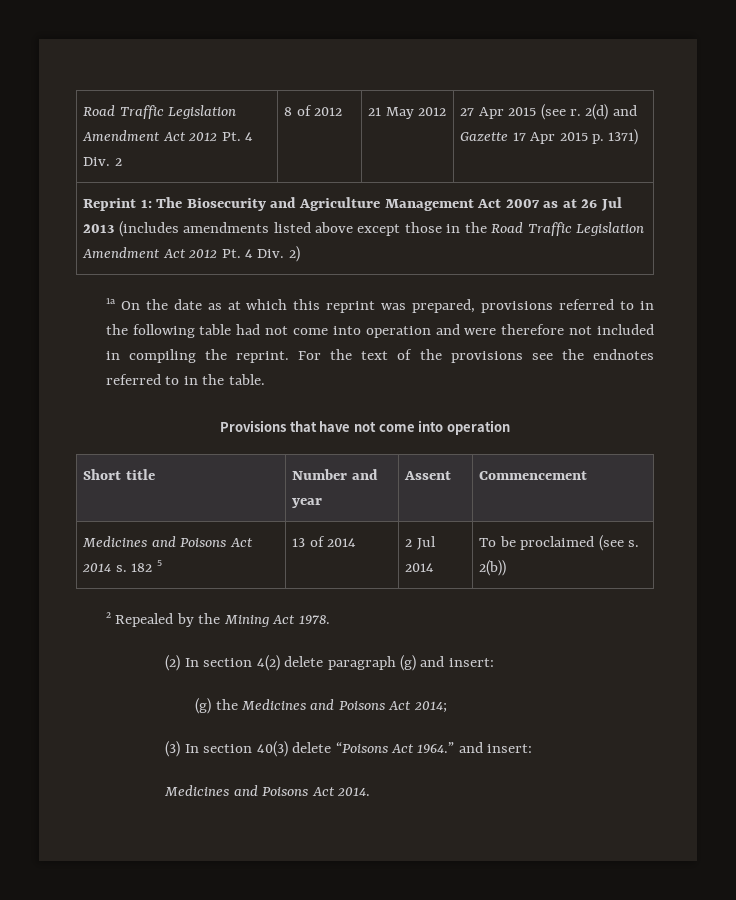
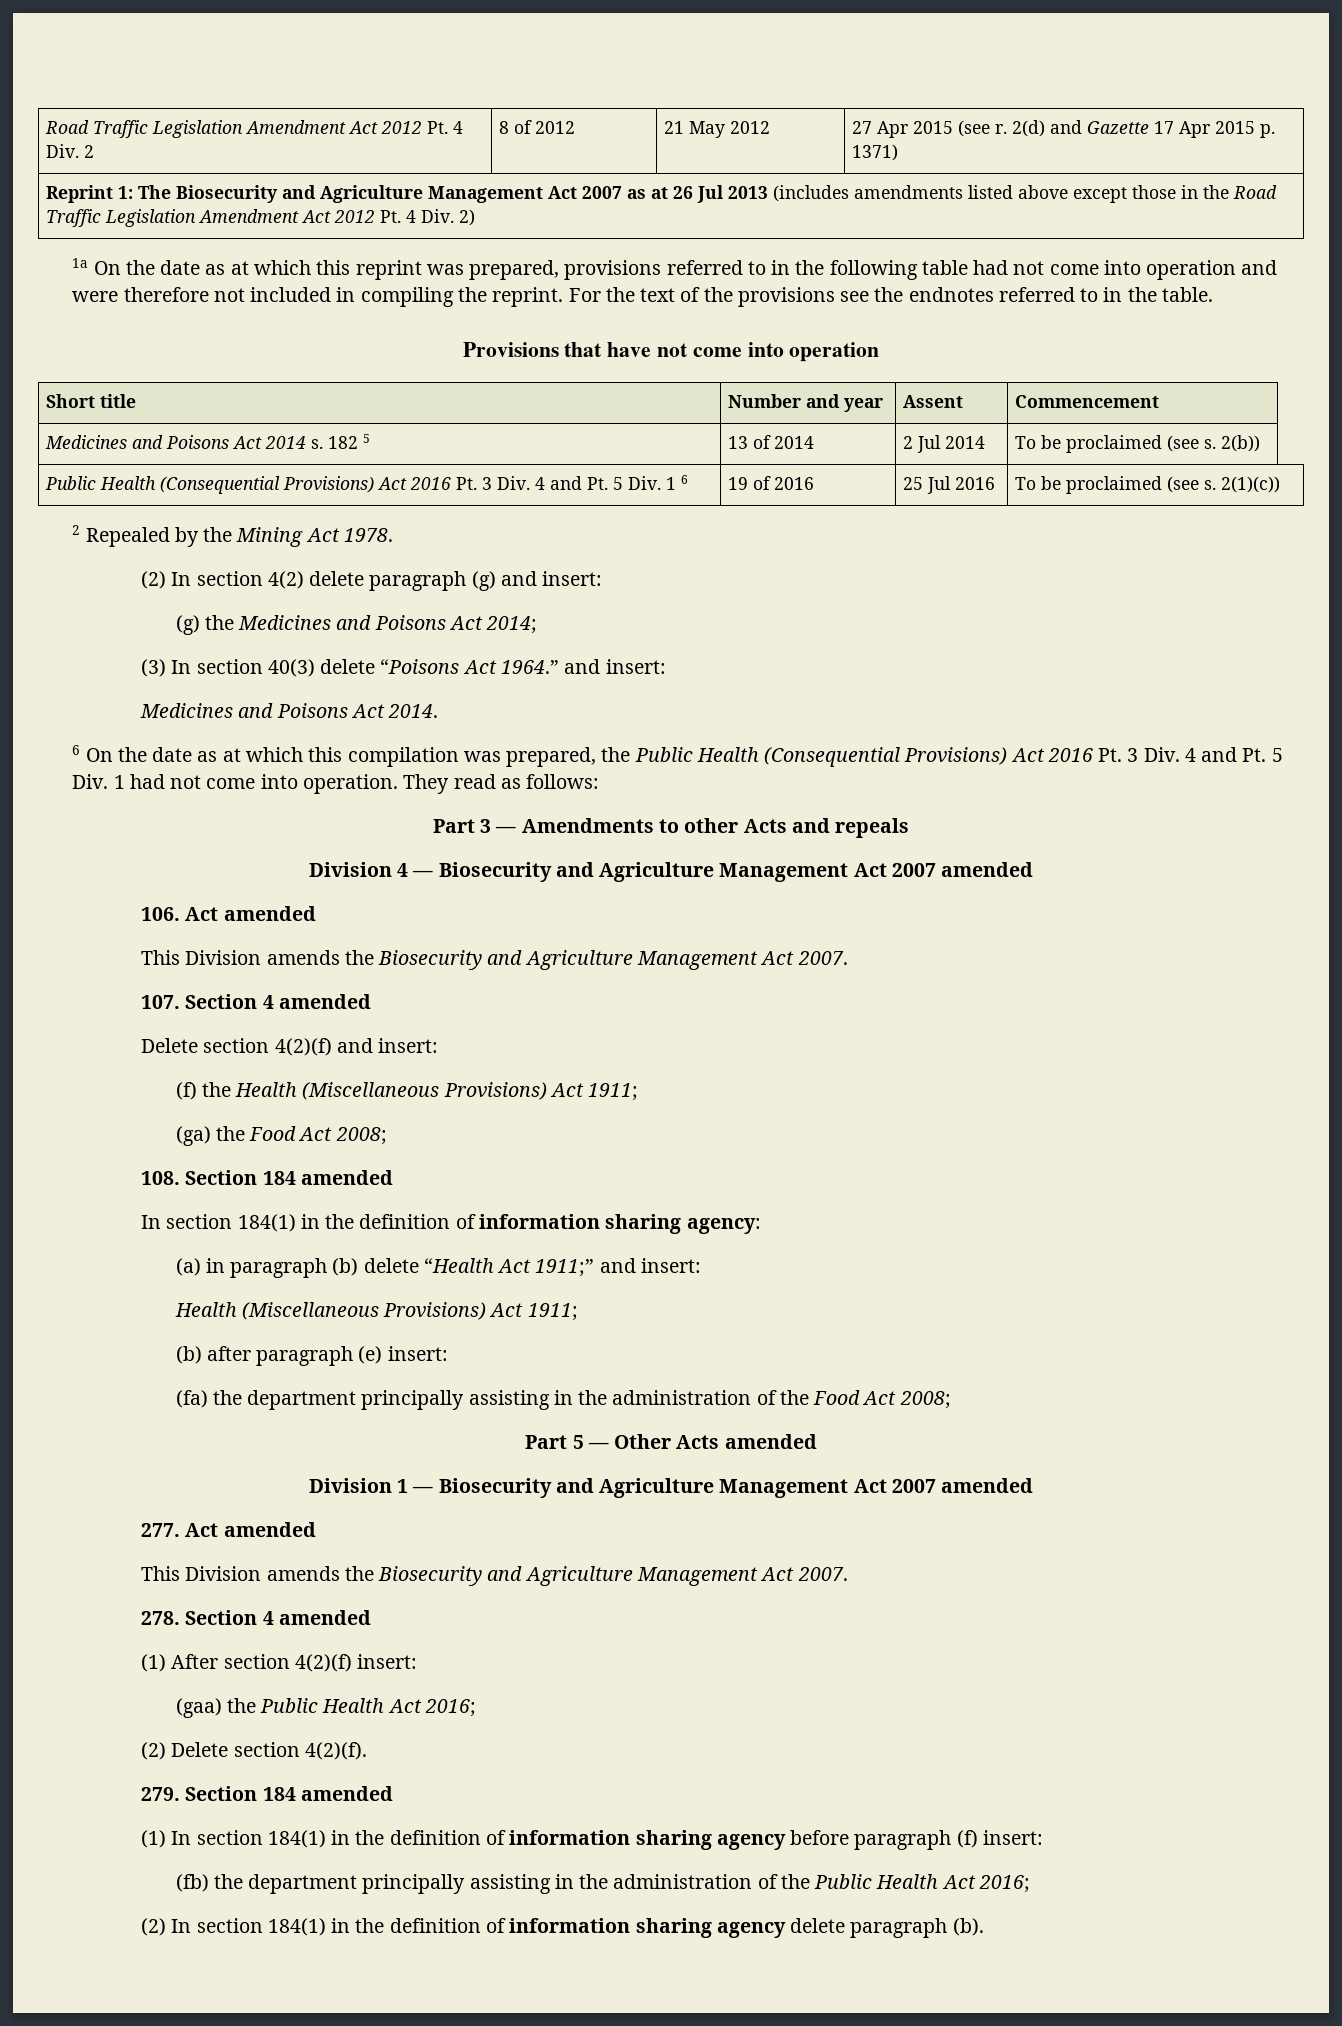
+ Public Health (Consequential Provisions) Act 2016 Pt. 3 Div. 4 and Pt. 5 Div. 1 6 | 19 of 2016 | 25 Jul 2016 | To be proclaimed (see s. 2(1)(c))
+ 6 On the date as at which this compilation was prepared, the Public Health (Consequential Provisions) Act 2016 Pt. 3 Div. 4 and Pt. 5 Div. 1 had not come into operation. They read as follows:
+ Part 3 — Amendments to other Acts and repeals
+ Division 4 — Biosecurity and Agriculture Management Act 2007 amended
+ 106. Act amended
+ This Division amends the Biosecurity and Agriculture Management Act 2007.
+ 107. Section 4 amended
+ Delete section 4(2)(f) and insert:
+ (f) the Health (Miscellaneous Provisions) Act 1911;
+ (ga) the Food Act 2008;
+ 108. Section 184 amended
+ In section 184(1) in the definition of information sharing agency:
+ (a) in paragraph (b) delete “Health Act 1911;” and insert:
+ Health (Miscellaneous Provisions) Act 1911;
+ (b) after paragraph (e) insert:
+ (fa) the department principally assisting in the administration of the Food Act 2008;
+ Part 5 — Other Acts amended
+ Division 1 — Biosecurity and Agriculture Management Act 2007 amended
+ 277. Act amended
+ This Division amends the Biosecurity and Agriculture Management Act 2007.
+ 278. Section 4 amended
+ (1) After section 4(2)(f) insert:
+ (gaa) the Public Health Act 2016;
+ (2) Delete section 4(2)(f).
+ 279. Section 184 amended
+ (1) In section 184(1) in the definition of information sharing agency before paragraph (f) insert:
+ (fb) the department principally assisting in the administration of the Public Health Act 2016;
+ (2) In section 184(1) in the definition of information sharing agency delete paragraph (b).

